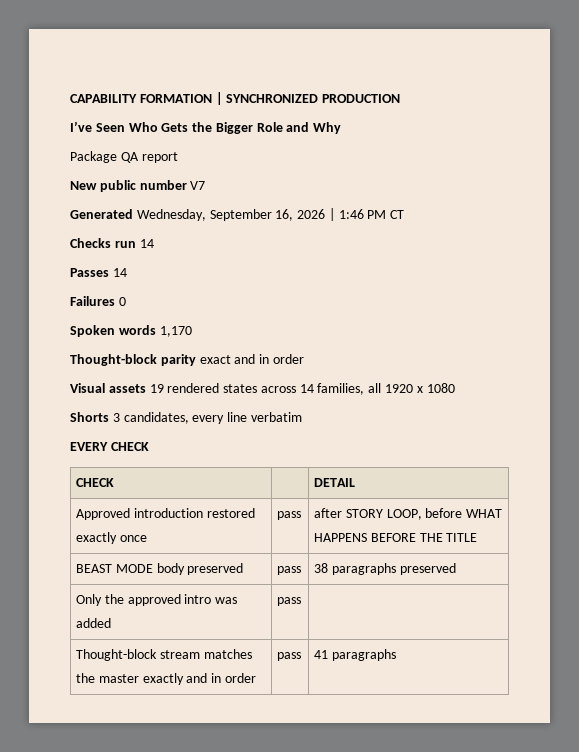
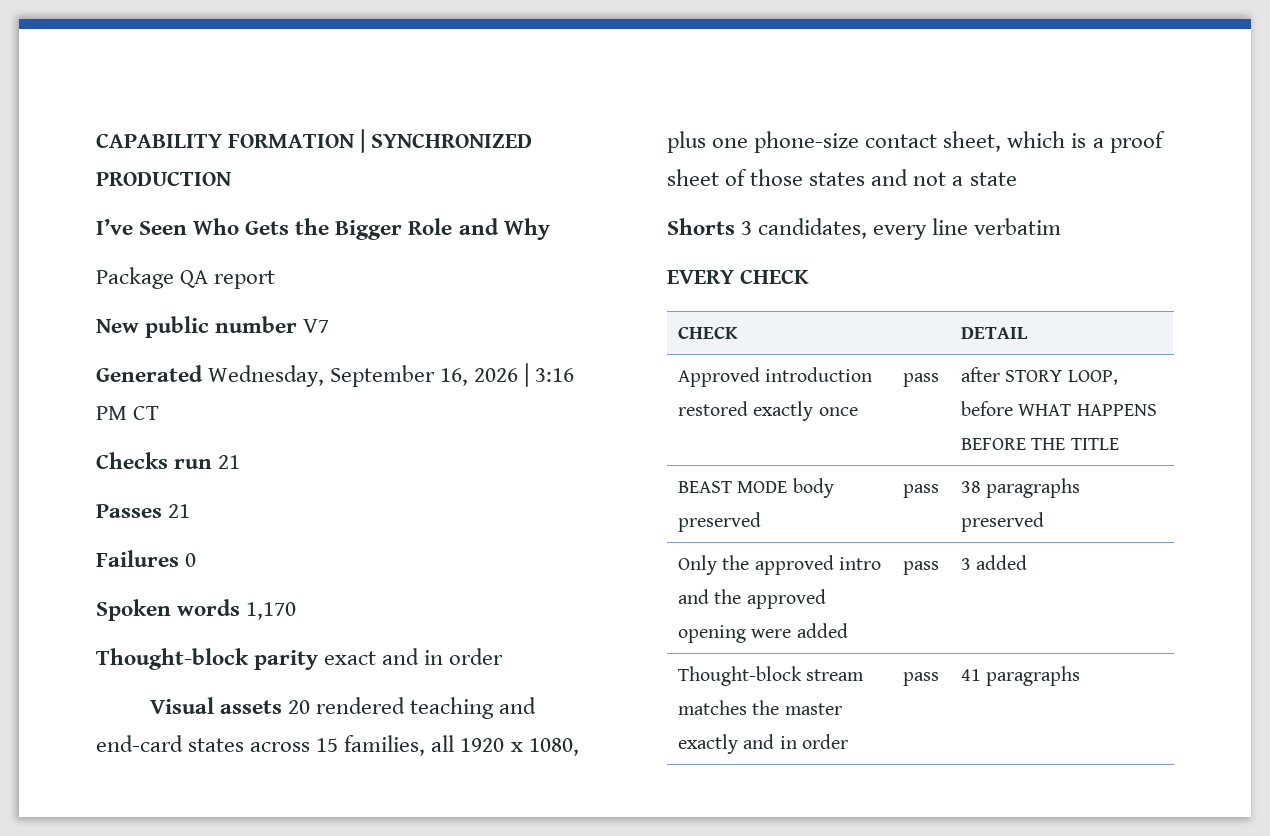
- Generated Wednesday, September 16, 2026 | 1:46 PM CT
+ Generated Wednesday, September 16, 2026 | 3:16 PM CT
- Checks run 14
+ Checks run 21
- Passes 14
+ Passes 21
- Visual assets 19 rendered states across 14 families, all 1920 x 1080
+ Visual assets 20 rendered teaching and end-card states across 15 families, all 1920 x 1080, plus one phone-size contact sheet, which is a proof sheet of those states and not a state
- Only the approved intro was added | pass |
+ Only the approved intro and the approved opening were added | pass | 3 added

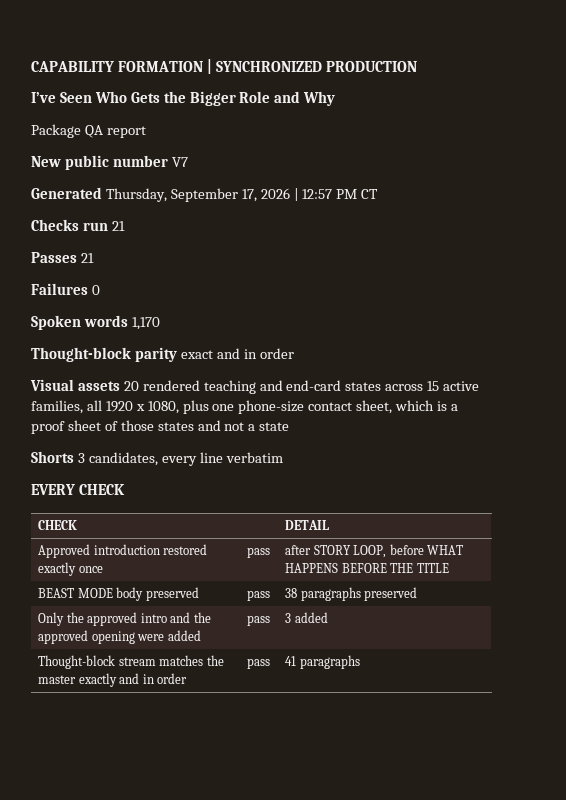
- Generated Wednesday, September 16, 2026 | 3:16 PM CT
+ Generated Thursday, September 17, 2026 | 12:57 PM CT
- Visual assets 20 rendered teaching and end-card states across 15 families, all 1920 x 1080, plus one phone-size contact sheet, which is a proof sheet of those states and not a state
+ Visual assets 20 rendered teaching and end-card states across 15 active families, all 1920 x 1080, plus one phone-size contact sheet, which is a proof sheet of those states and not a state

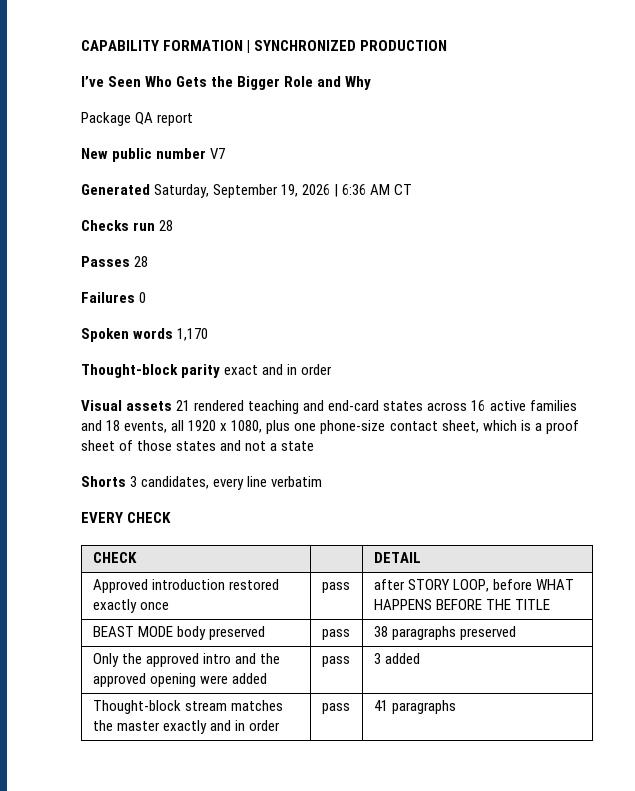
- Generated Thursday, September 17, 2026 | 12:57 PM CT
+ Generated Saturday, September 19, 2026 | 6:36 AM CT
- Checks run 21
+ Checks run 28
- Passes 21
+ Passes 28
- Visual assets 20 rendered teaching and end-card states across 15 active families, all 1920 x 1080, plus one phone-size contact sheet, which is a proof sheet of those states and not a state
+ Visual assets 21 rendered teaching and end-card states across 16 active families and 18 events, all 1920 x 1080, plus one phone-size contact sheet, which is a proof sheet of those states and not a state

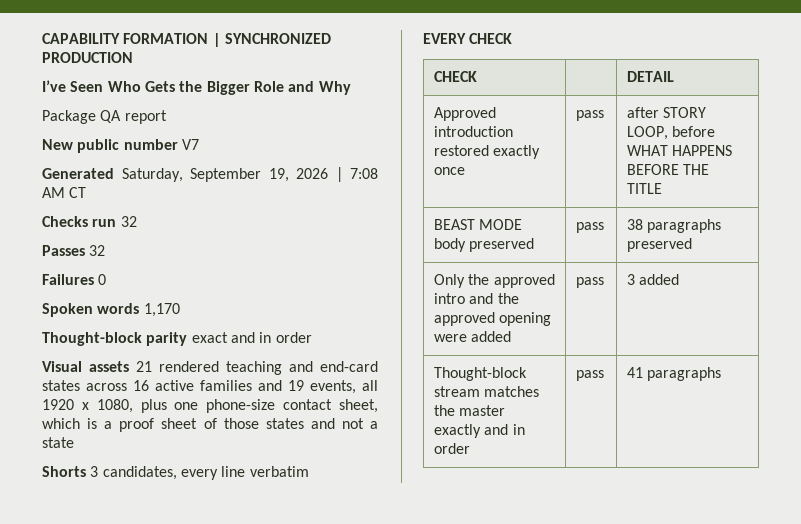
- Generated Saturday, September 19, 2026 | 6:36 AM CT
+ Generated Saturday, September 19, 2026 | 7:08 AM CT
- Checks run 28
+ Checks run 32
- Passes 28
+ Passes 32
- Visual assets 21 rendered teaching and end-card states across 16 active families and 18 events, all 1920 x 1080, plus one phone-size contact sheet, which is a proof sheet of those states and not a state
+ Visual assets 21 rendered teaching and end-card states across 16 active families and 19 events, all 1920 x 1080, plus one phone-size contact sheet, which is a proof sheet of those states and not a state

